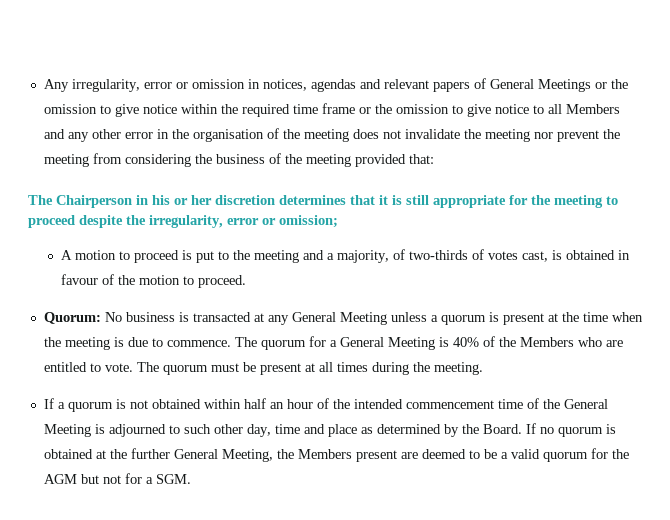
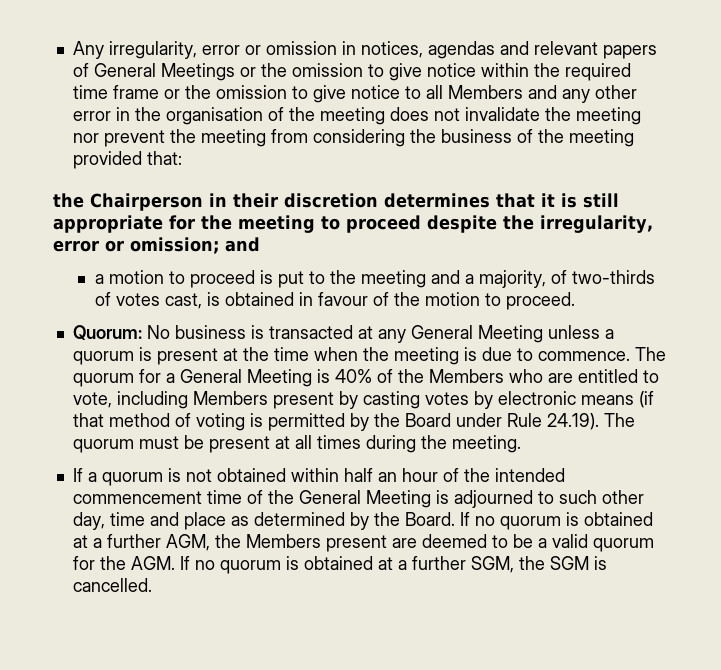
- The Chairperson in his or her discretion determines that it is still appropriate for the meeting to proceed despite the irregularity, error or omission;
- A motion to proceed is put to the meeting and a majority, of two-thirds of votes cast, is obtained in favour of the motion to proceed.
+ the Chairperson in their discretion determines that it is still appropriate for the meeting to proceed despite the irregularity, error or omission; and
+ a motion to proceed is put to the meeting and a majority, of two-thirds of votes cast, is obtained in favour of the motion to proceed.
- The quorum for a General Meeting is 40% of the Members who are entitled to vote. The quorum must be present at all times during the meeting.
+ The quorum for a General Meeting is 40% of the Members who are entitled to vote, including Members present by casting votes by electronic means (if that method of voting is permitted by the Board under Rule 24.19). The quorum must be present at all times during the meeting.
- If no quorum is obtained at the further General Meeting, the Members present are deemed to be a valid quorum for the AGM but not for a SGM.
+ If no quorum is obtained at a further AGM, the Members present are deemed to be a valid quorum for the AGM. If no quorum is obtained at a further SGM, the SGM is cancelled.

